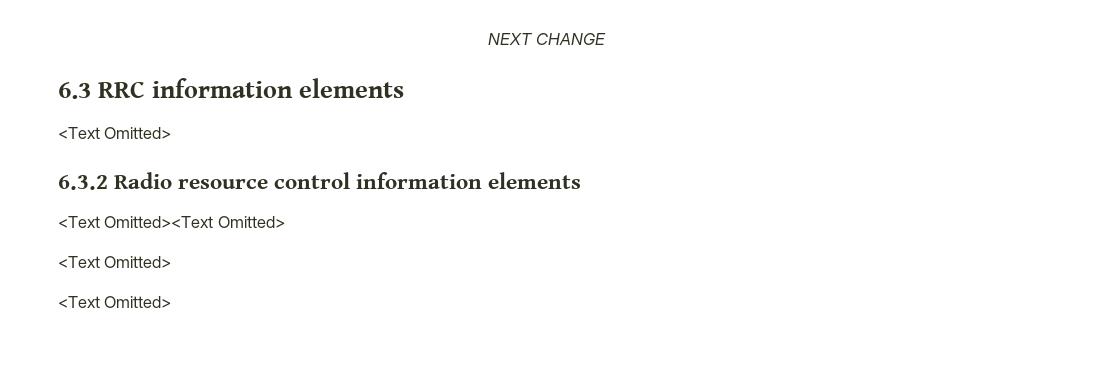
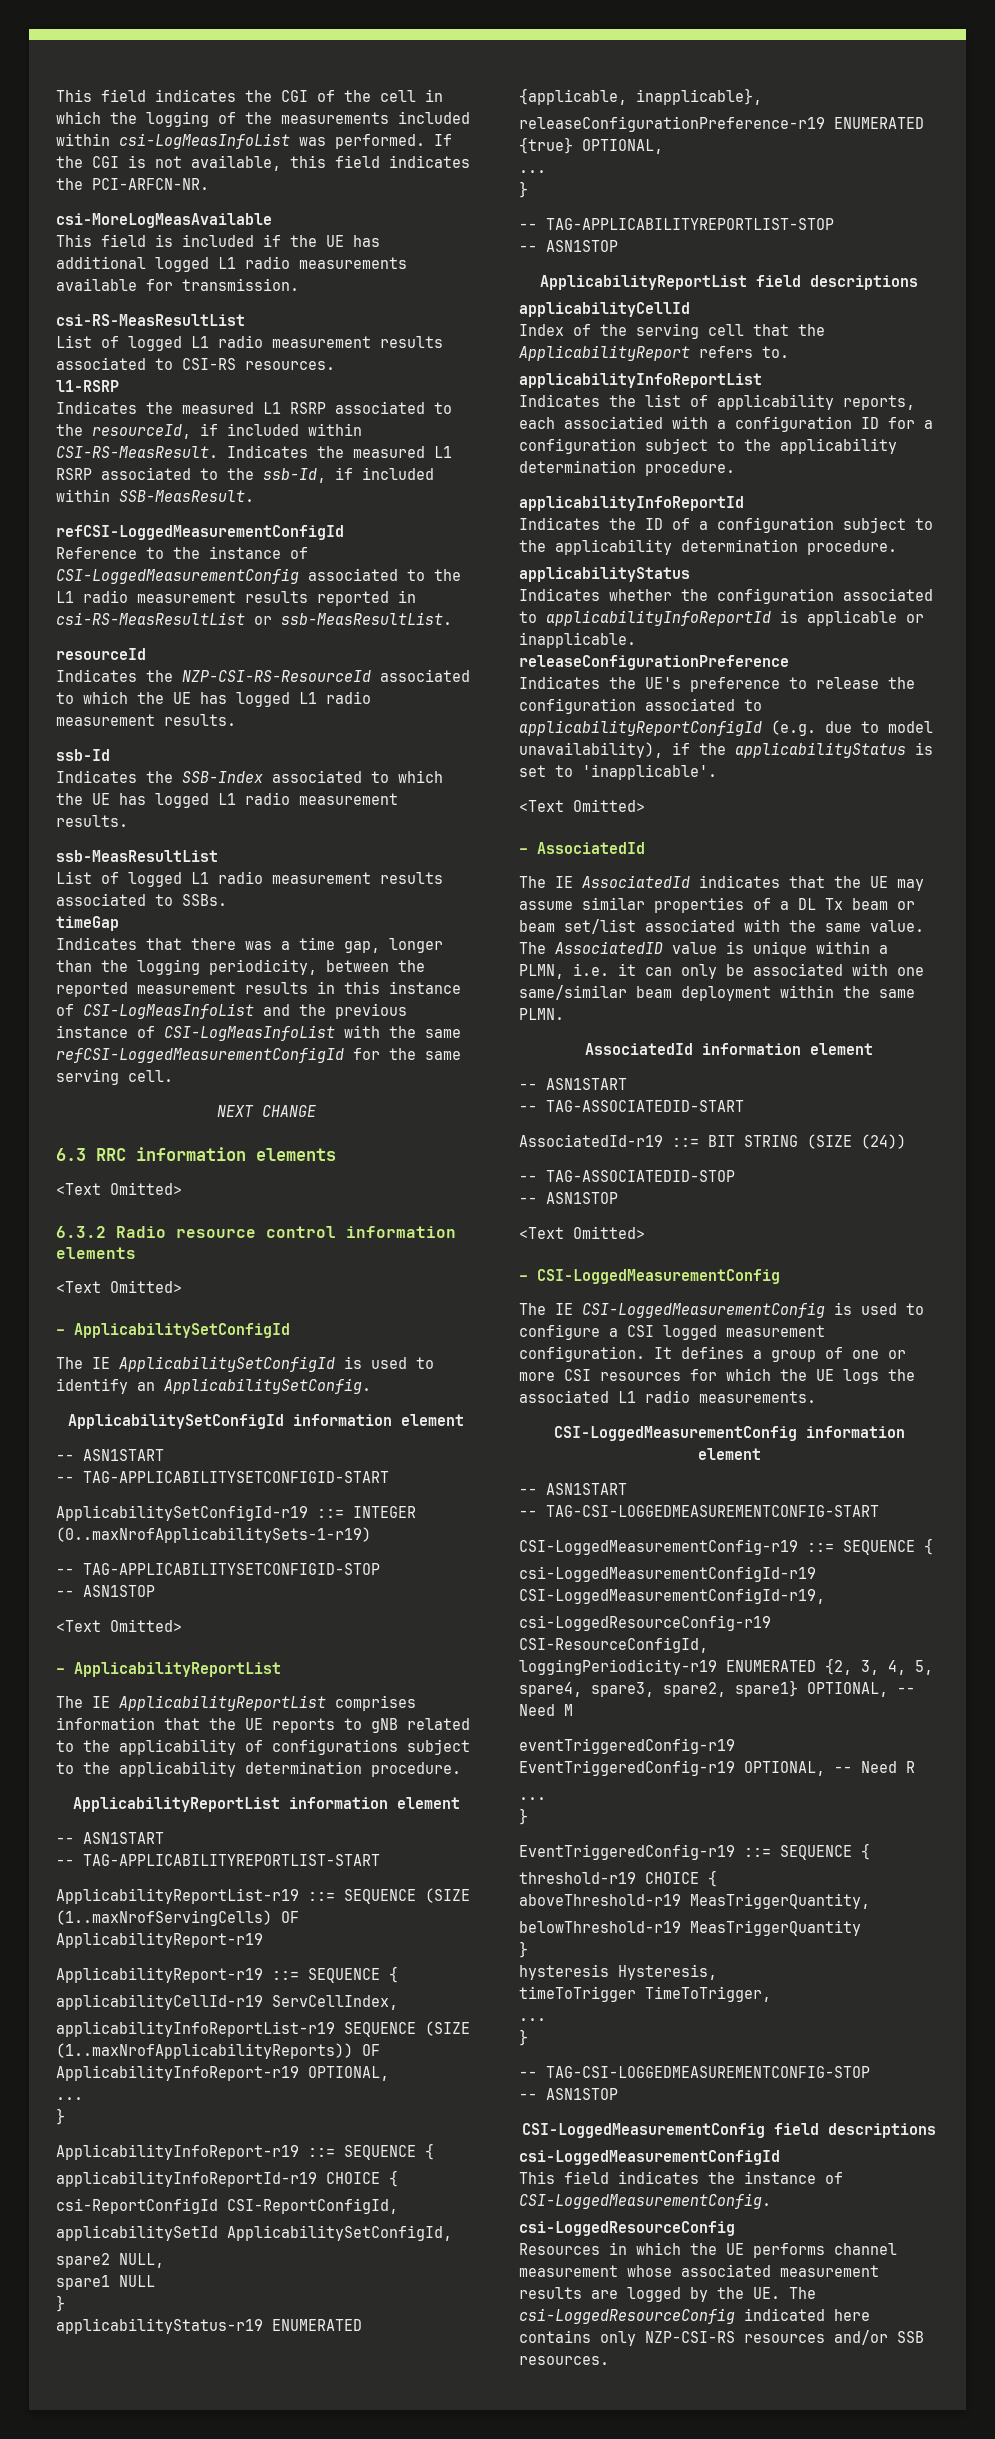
+ This field indicates the CGI of the cell in which the logging of the measurements included within csi-LogMeasInfoList was performed. If the CGI is not available, this field indicates the PCI-ARFCN-NR.
+ csi-MoreLogMeasAvailable
+ This field is included if the UE has additional logged L1 radio measurements available for transmission.
+ csi-RS-MeasResultList
+ List of logged L1 radio measurement results associated to CSI-RS resources.
+ l1-RSRP
+ Indicates the measured L1 RSRP associated to the resourceId, if included within CSI-RS-MeasResult. Indicates the measured L1 RSRP associated to the ssb-Id, if included within SSB-MeasResult.
+ refCSI-LoggedMeasurementConfigId
+ Reference to the instance of CSI-LoggedMeasurementConfig associated to the L1 radio measurement results reported in csi-RS-MeasResultList or ssb-MeasResultList.
+ resourceId
+ Indicates the NZP-CSI-RS-ResourceId associated to which the UE has logged L1 radio measurement results.
+ ssb-Id
+ Indicates the SSB-Index associated to which the UE has logged L1 radio measurement results.
+ ssb-MeasResultList
+ List of logged L1 radio measurement results associated to SSBs.
+ timeGap
+ Indicates that there was a time gap, longer than the logging periodicity, between the reported measurement results in this instance of CSI-LogMeasInfoList and the previous instance of CSI-LogMeasInfoList with the same refCSI-LoggedMeasurementConfigId for the same serving cell.
  6.3.2 Radio resource control information elements
- <Text Omitted><Text Omitted>
  <Text Omitted>
+ – ApplicabilitySetConfigId
+ The IE ApplicabilitySetConfigId is used to identify an ApplicabilitySetConfig.
+ ApplicabilitySetConfigId information element
+ -- ASN1START
+ -- TAG-APPLICABILITYSETCONFIGID-START
+ ApplicabilitySetConfigId-r19 ::= INTEGER (0..maxNrofApplicabilitySets-1-r19)
+ -- TAG-APPLICABILITYSETCONFIGID-STOP
+ -- ASN1STOP
  <Text Omitted>
+ – ApplicabilityReportList
+ The IE ApplicabilityReportList comprises information that the UE reports to gNB related to the applicability of configurations subject to the applicability determination procedure.
+ ApplicabilityReportList information element
+ -- ASN1START
+ -- TAG-APPLICABILITYREPORTLIST-START
+ ApplicabilityReportList-r19 ::= SEQUENCE (SIZE (1..maxNrofServingCells) OF ApplicabilityReport-r19
+ ApplicabilityReport-r19 ::= SEQUENCE {
+ applicabilityCellId-r19 ServCellIndex,
+ applicabilityInfoReportList-r19 SEQUENCE (SIZE (1..maxNrofApplicabilityReports)) OF ApplicabilityInfoReport-r19 OPTIONAL,
+ ...
+ }
+ ApplicabilityInfoReport-r19 ::= SEQUENCE {
+ applicabilityInfoReportId-r19 CHOICE {
+ csi-ReportConfigId CSI-ReportConfigId,
+ applicabilitySetId ApplicabilitySetConfigId,
+ spare2 NULL,
+ spare1 NULL
+ }
+ applicabilityStatus-r19 ENUMERATED {applicable, inapplicable},
+ releaseConfigurationPreference-r19 ENUMERATED {true} OPTIONAL,
+ ...
+ }
+ -- TAG-APPLICABILITYREPORTLIST-STOP
+ -- ASN1STOP
+ ApplicabilityReportList field descriptions
+ applicabilityCellId
+ Index of the serving cell that the ApplicabilityReport refers to.
+ applicabilityInfoReportList
+ Indicates the list of applicability reports, each associatied with a configuration ID for a configuration subject to the applicability determination procedure.
+ applicabilityInfoReportId
+ Indicates the ID of a configuration subject to the applicability determination procedure.
+ applicabilityStatus
+ Indicates whether the configuration associated to applicabilityInfoReportId is applicable or inapplicable.
+ releaseConfigurationPreference
+ Indicates the UE's preference to release the configuration associated to applicabilityReportConfigId (e.g. due to model unavailability), if the applicabilityStatus is set to 'inapplicable'.
+ <Text Omitted>
+ – AssociatedId
+ The IE AssociatedId indicates that the UE may assume similar properties of a DL Tx beam or beam set/list associated with the same value. The AssociatedID value is unique within a PLMN, i.e. it can only be associated with one same/similar beam deployment within the same PLMN.
+ AssociatedId information element
+ -- ASN1START
+ -- TAG-ASSOCIATEDID-START
+ AssociatedId-r19 ::= BIT STRING (SIZE (24))
+ -- TAG-ASSOCIATEDID-STOP
+ -- ASN1STOP
+ <Text Omitted>
+ – CSI-LoggedMeasurementConfig
+ The IE CSI-LoggedMeasurementConfig is used to configure a CSI logged measurement configuration. It defines a group of one or more CSI resources for which the UE logs the associated L1 radio measurements.
+ CSI-LoggedMeasurementConfig information element
+ -- ASN1START
+ -- TAG-CSI-LOGGEDMEASUREMENTCONFIG-START
+ CSI-LoggedMeasurementConfig-r19 ::= SEQUENCE {
+ csi-LoggedMeasurementConfigId-r19 CSI-LoggedMeasurementConfigId-r19,
+ csi-LoggedResourceConfig-r19 CSI-ResourceConfigId,
+ loggingPeriodicity-r19 ENUMERATED {2, 3, 4, 5, spare4, spare3, spare2, spare1} OPTIONAL, -- Need M
+ eventTriggeredConfig-r19 EventTriggeredConfig-r19 OPTIONAL, -- Need R
+ ...
+ }
+ EventTriggeredConfig-r19 ::= SEQUENCE {
+ threshold-r19 CHOICE {
+ aboveThreshold-r19 MeasTriggerQuantity,
+ belowThreshold-r19 MeasTriggerQuantity
+ }
+ hysteresis Hysteresis,
+ timeToTrigger TimeToTrigger,
+ ...
+ }
+ -- TAG-CSI-LOGGEDMEASUREMENTCONFIG-STOP
+ -- ASN1STOP
+ CSI-LoggedMeasurementConfig field descriptions
+ csi-LoggedMeasurementConfigId
+ This field indicates the instance of CSI-LoggedMeasurementConfig.
+ csi-LoggedResourceConfig
+ Resources in which the UE performs channel measurement whose associated measurement results are logged by the UE. The csi-LoggedResourceConfig indicated here contains only NZP-CSI-RS resources and/or SSB resources.

